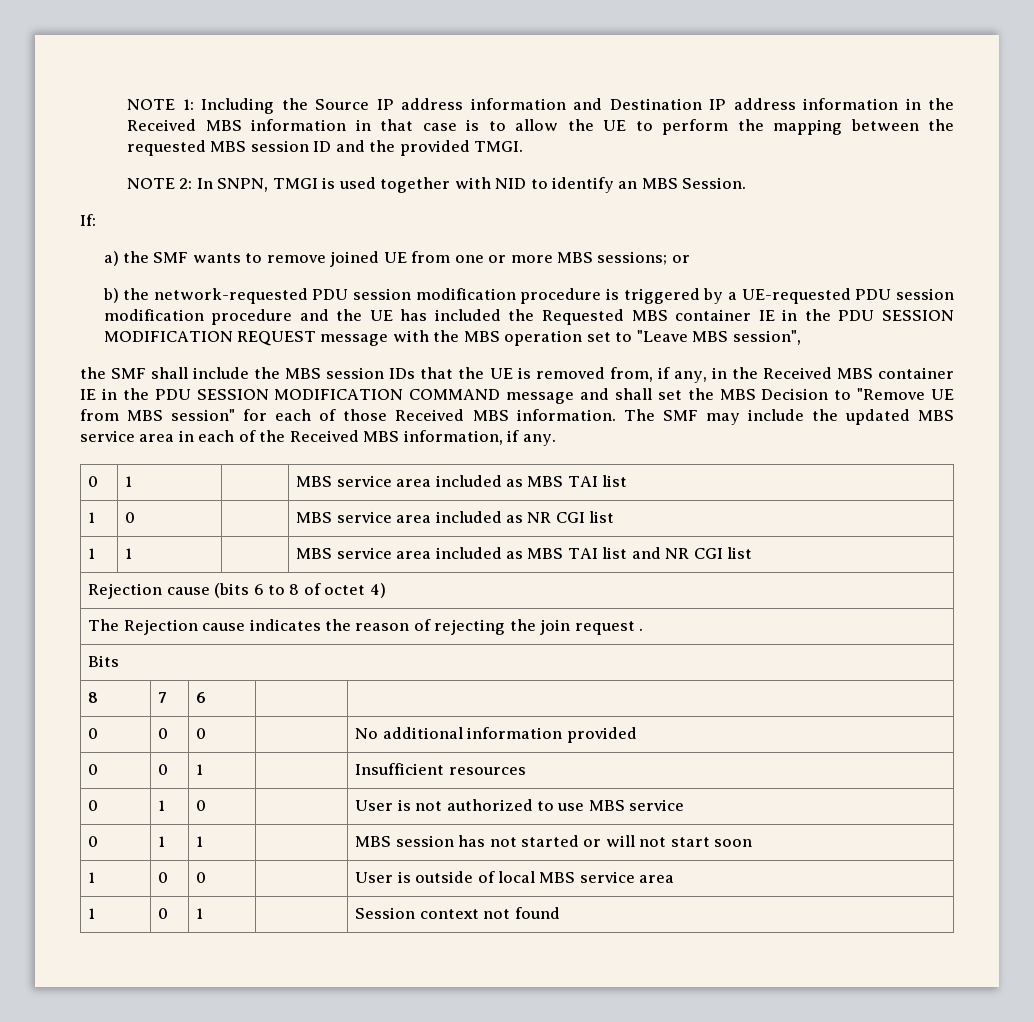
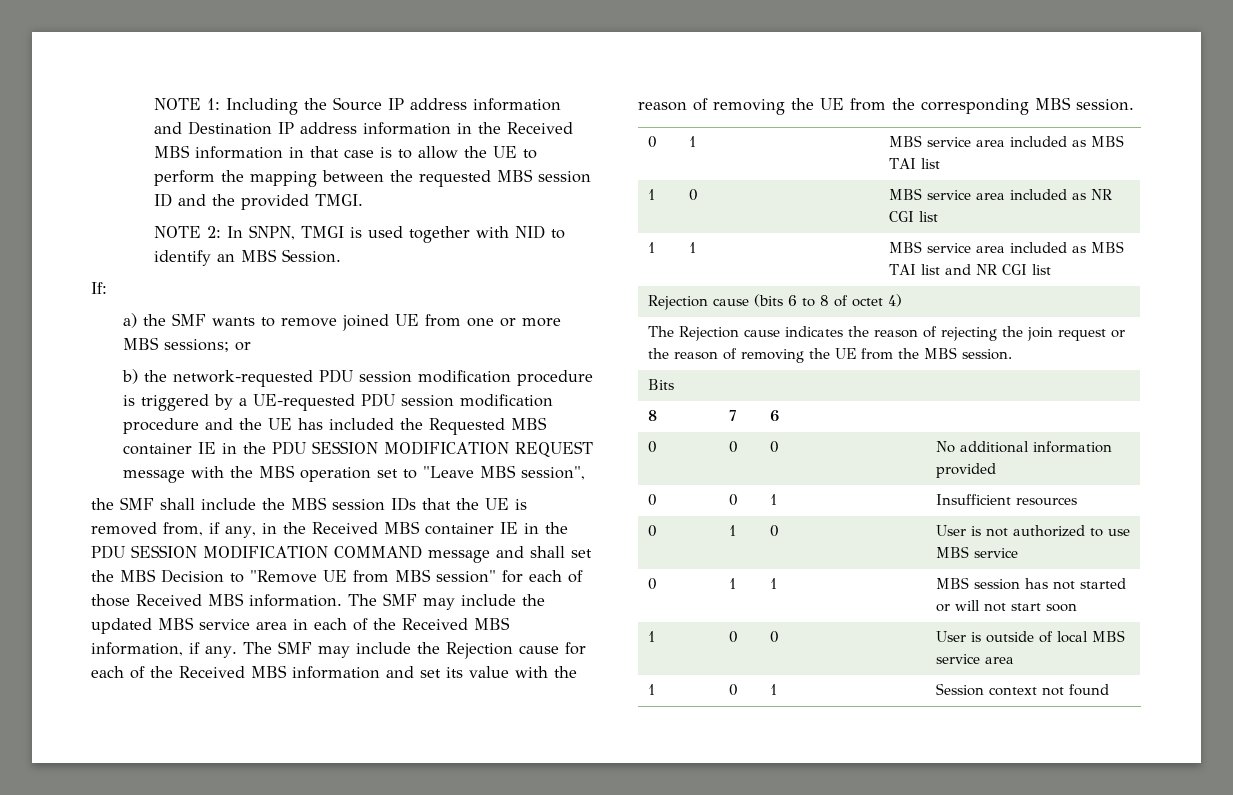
+ The SMF may include the Rejection cause for each of the Received MBS information and set its value with the reason of removing the UE from the corresponding MBS session.
- The Rejection cause indicates the reason of rejecting the join request .
+ The Rejection cause indicates the reason of rejecting the join request or the reason of removing the UE from the MBS session.

